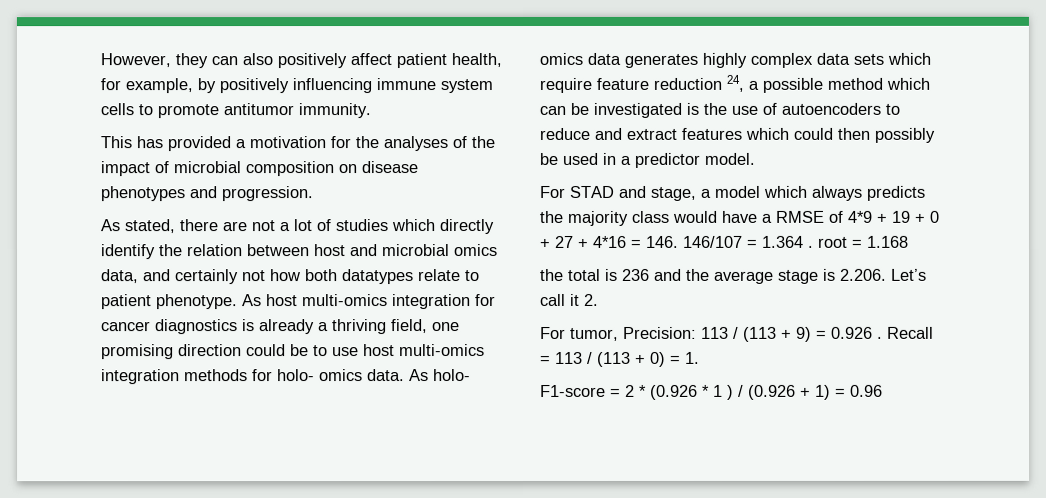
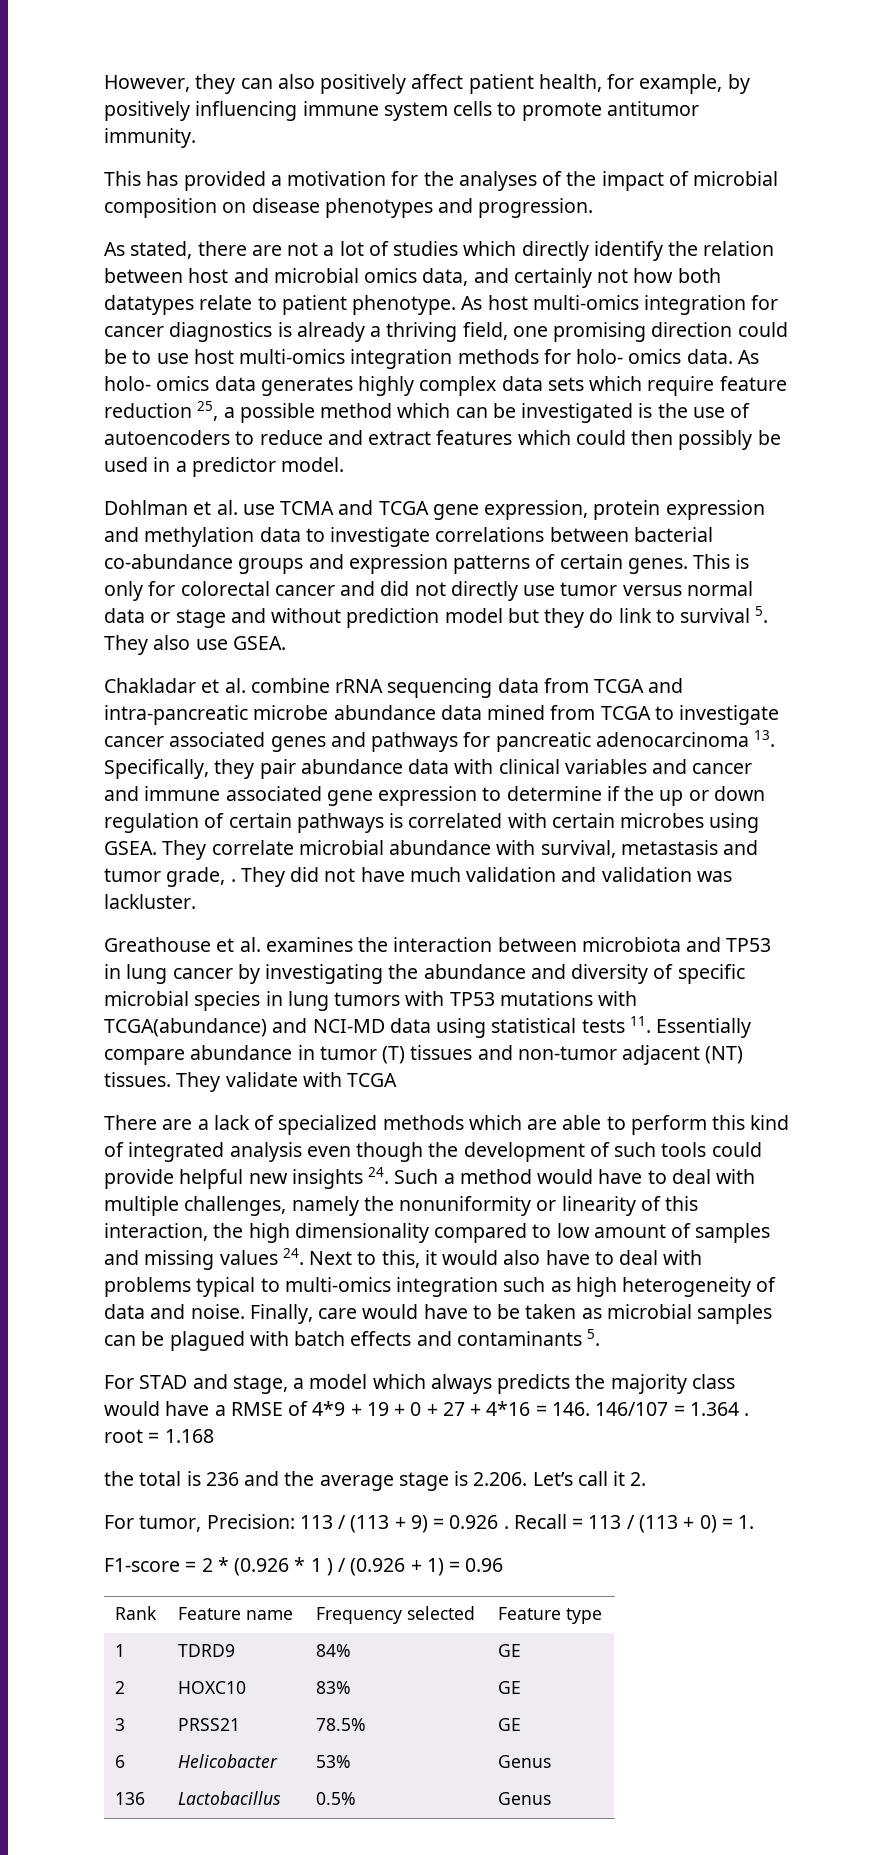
- As holo- omics data generates highly complex data sets which require feature reduction 24, a possible method which can be investigated is the use of autoencoders to reduce and extract features which could then possibly be used in a predictor model.
+ As holo- omics data generates highly complex data sets which require feature reduction 25, a possible method which can be investigated is the use of autoencoders to reduce and extract features which could then possibly be used in a predictor model.
+ Dohlman et al. use TCMA and TCGA gene expression, protein expression and methylation data to investigate correlations between bacterial co-abundance groups and expression patterns of certain genes. This is only for colorectal cancer and did not directly use tumor versus normal data or stage and without prediction model but they do link to survival 5. They also use GSEA.
+ Chakladar et al. combine rRNA sequencing data from TCGA and intra-pancreatic microbe abundance data mined from TCGA to investigate cancer associated genes and pathways for pancreatic adenocarcinoma 13. Specifically, they pair abundance data with clinical variables and cancer and immune associated gene expression to determine if the up or down regulation of certain pathways is correlated with certain microbes using GSEA. They correlate microbial abundance with survival, metastasis and tumor grade, . They did not have much validation and validation was lackluster.
+ Greathouse et al. examines the interaction between microbiota and TP53 in lung cancer by investigating the abundance and diversity of specific microbial species in lung tumors with TP53 mutations with TCGA(abundance) and NCI-MD data using statistical tests 11. Essentially compare abundance in tumor (T) tissues and non-tumor adjacent (NT) tissues. They validate with TCGA
+ There are a lack of specialized methods which are able to perform this kind of integrated analysis even though the development of such tools could provide helpful new insights 24. Such a method would have to deal with multiple challenges, namely the nonuniformity or linearity of this interaction, the high dimensionality compared to low amount of samples and missing values 24. Next to this, it would also have to deal with problems typical to multi-omics integration such as high heterogeneity of data and noise. Finally, care would have to be taken as microbial samples can be plagued with batch effects and contaminants 5.
+ Rank | Feature name | Frequency selected | Feature type
+ 1 | TDRD9 | 84% | GE
+ 2 | HOXC10 | 83% | GE
+ 3 | PRSS21 | 78.5% | GE
+ 6 | Helicobacter | 53% | Genus
+ 136 | Lactobacillus | 0.5% | Genus

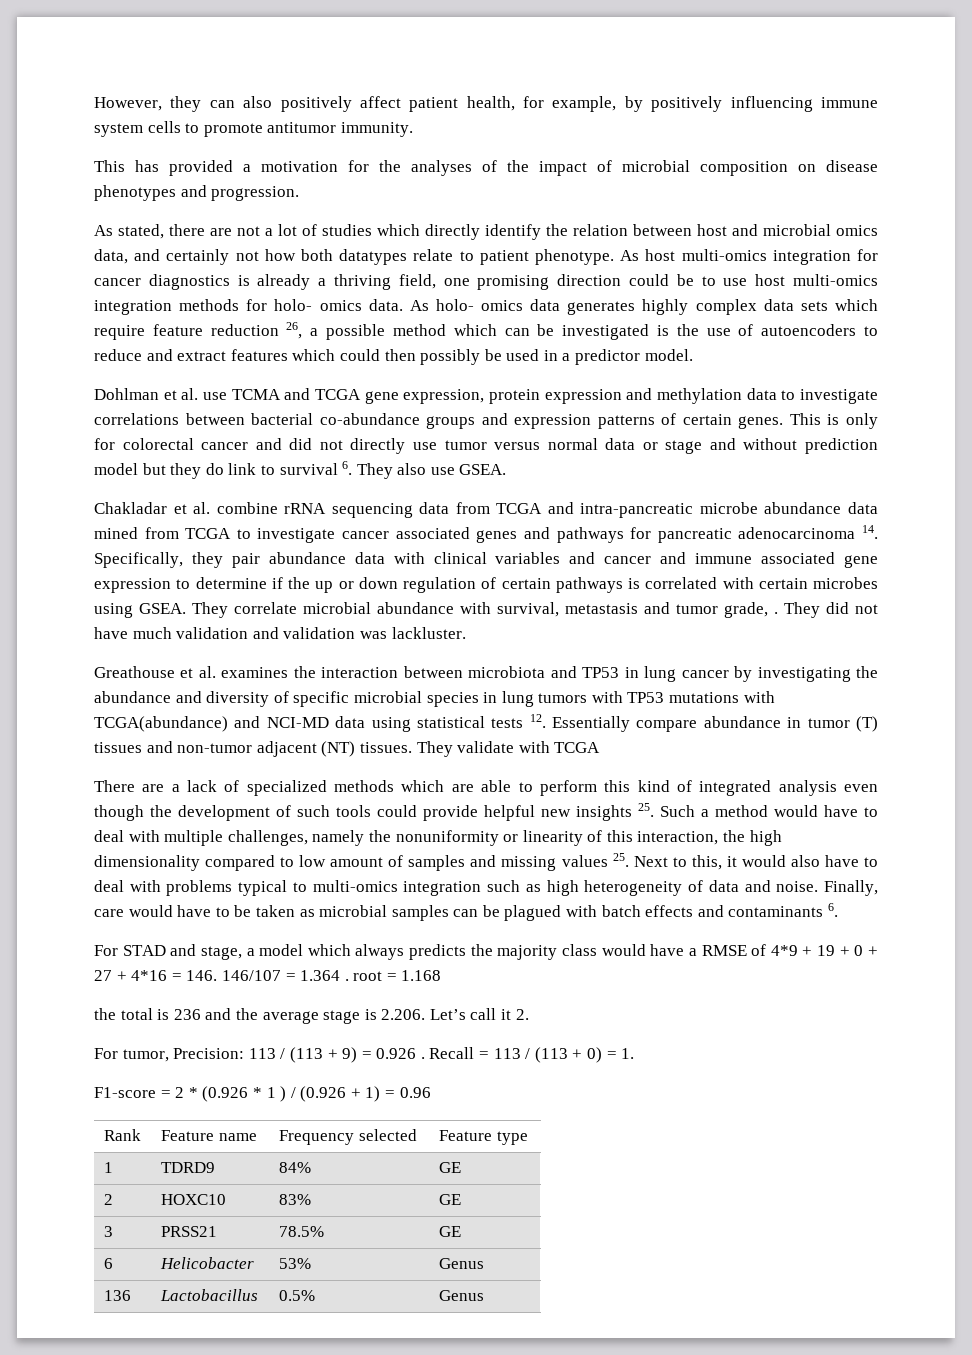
- As holo- omics data generates highly complex data sets which require feature reduction 25, a possible method which can be investigated is the use of autoencoders to reduce and extract features which could then possibly be used in a predictor model.
+ As holo- omics data generates highly complex data sets which require feature reduction 26, a possible method which can be investigated is the use of autoencoders to reduce and extract features which could then possibly be used in a predictor model.
- This is only for colorectal cancer and did not directly use tumor versus normal data or stage and without prediction model but they do link to survival 5. They also use GSEA.
+ This is only for colorectal cancer and did not directly use tumor versus normal data or stage and without prediction model but they do link to survival 6. They also use GSEA.
- Chakladar et al. combine rRNA sequencing data from TCGA and intra-pancreatic microbe abundance data mined from TCGA to investigate cancer associated genes and pathways for pancreatic adenocarcinoma 13. Specifically, they pair abundance data with clinical variables and cancer and immune associated gene expression to determine if the up or down regulation of certain pathways is correlated with certain microbes using GSEA.
+ Chakladar et al. combine rRNA sequencing data from TCGA and intra-pancreatic microbe abundance data mined from TCGA to investigate cancer associated genes and pathways for pancreatic adenocarcinoma 14. Specifically, they pair abundance data with clinical variables and cancer and immune associated gene expression to determine if the up or down regulation of certain pathways is correlated with certain microbes using GSEA.
- Greathouse et al. examines the interaction between microbiota and TP53 in lung cancer by investigating the abundance and diversity of specific microbial species in lung tumors with TP53 mutations with TCGA(abundance) and NCI-MD data using statistical tests 11. Essentially compare abundance in tumor (T) tissues and non-tumor adjacent (NT) tissues.
+ Greathouse et al. examines the interaction between microbiota and TP53 in lung cancer by investigating the abundance and diversity of specific microbial species in lung tumors with TP53 mutations with TCGA(abundance) and NCI-MD data using statistical tests 12. Essentially compare abundance in tumor (T) tissues and non-tumor adjacent (NT) tissues.
- There are a lack of specialized methods which are able to perform this kind of integrated analysis even though the development of such tools could provide helpful new insights 24. Such a method would have to deal with multiple challenges, namely the nonuniformity or linearity of this interaction, the high dimensionality compared to low amount of samples and missing values 24. Next to this, it would also have to deal with problems typical to multi-omics integration such as high heterogeneity of data and noise.
+ There are a lack of specialized methods which are able to perform this kind of integrated analysis even though the development of such tools could provide helpful new insights 25. Such a method would have to deal with multiple challenges, namely the nonuniformity or linearity of this interaction, the high dimensionality compared to low amount of samples and missing values 25. Next to this, it would also have to deal with problems typical to multi-omics integration such as high heterogeneity of data and noise.
- Finally, care would have to be taken as microbial samples can be plagued with batch effects and contaminants 5.
+ Finally, care would have to be taken as microbial samples can be plagued with batch effects and contaminants 6.

